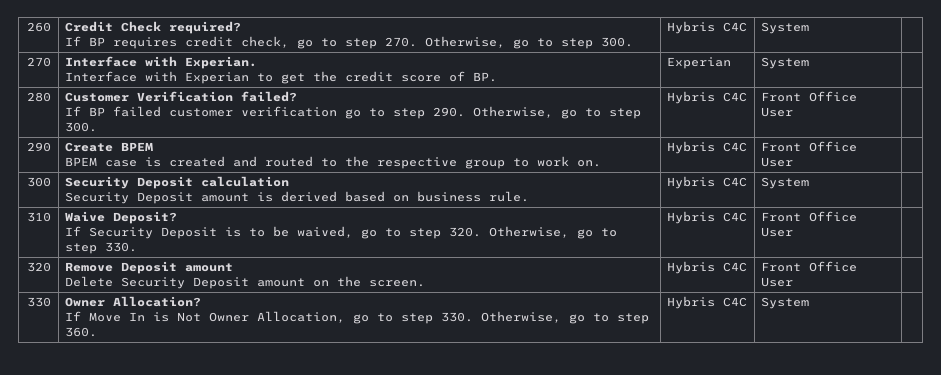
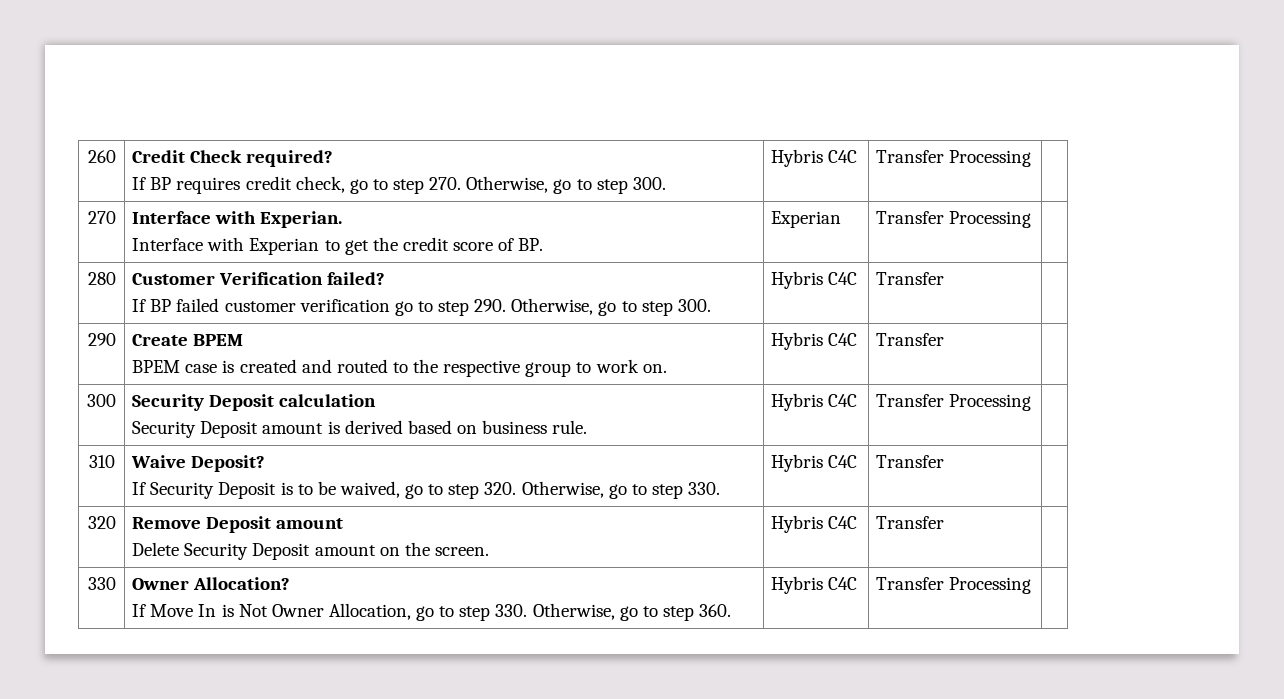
  260 | Credit Check required?
- If BP requires credit check, go to step 270. Otherwise, go to step 300. | Hybris C4C | System |
+ If BP requires credit check, go to step 270. Otherwise, go to step 300. | Hybris C4C | Transfer Processing |
  270 | Interface with Experian.
- Interface with Experian to get the credit score of BP. | Experian | System |
+ Interface with Experian to get the credit score of BP. | Experian | Transfer Processing |
  280 | Customer Verification failed?
- If BP failed customer verification go to step 290. Otherwise, go to step 300. | Hybris C4C | Front Office User |
+ If BP failed customer verification go to step 290. Otherwise, go to step 300. | Hybris C4C | Transfer |
  290 | Create BPEM
- BPEM case is created and routed to the respective group to work on. | Hybris C4C | Front Office User |
+ BPEM case is created and routed to the respective group to work on. | Hybris C4C | Transfer |
  300 | Security Deposit calculation
- Security Deposit amount is derived based on business rule. | Hybris C4C | System |
+ Security Deposit amount is derived based on business rule. | Hybris C4C | Transfer Processing |
  310 | Waive Deposit?
- If Security Deposit is to be waived, go to step 320. Otherwise, go to step 330. | Hybris C4C | Front Office User |
+ If Security Deposit is to be waived, go to step 320. Otherwise, go to step 330. | Hybris C4C | Transfer |
  320 | Remove Deposit amount
- Delete Security Deposit amount on the screen. | Hybris C4C | Front Office User |
+ Delete Security Deposit amount on the screen. | Hybris C4C | Transfer |
  330 | Owner Allocation?
- If Move In is Not Owner Allocation, go to step 330. Otherwise, go to step 360. | Hybris C4C | System |
+ If Move In is Not Owner Allocation, go to step 330. Otherwise, go to step 360. | Hybris C4C | Transfer Processing |

